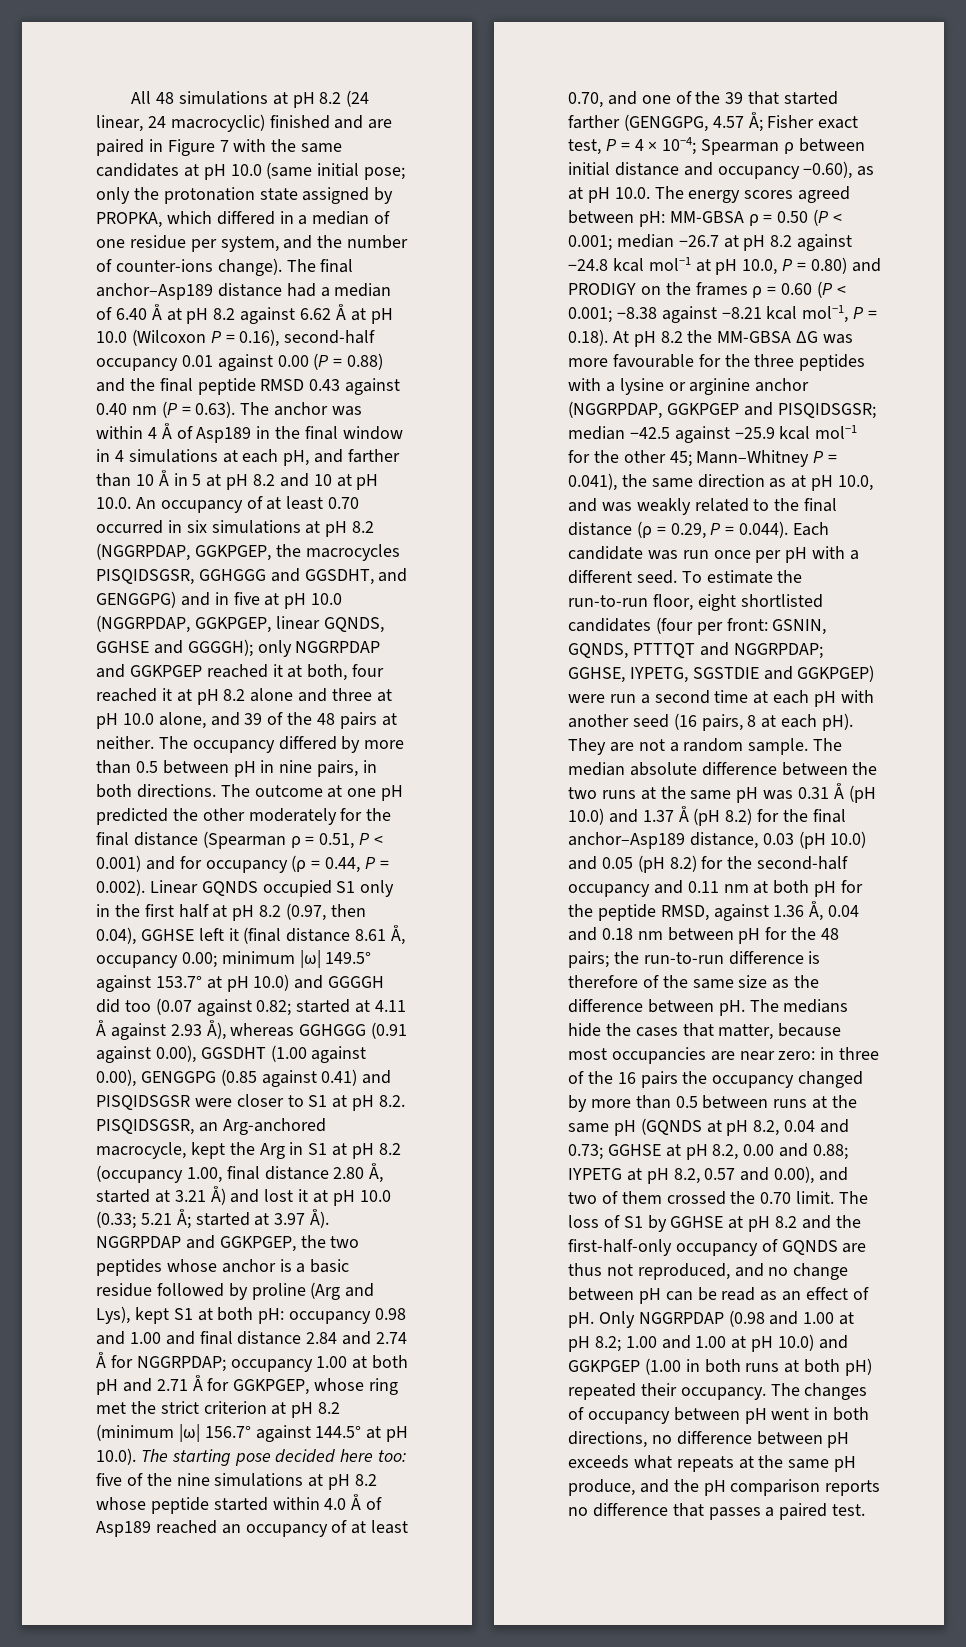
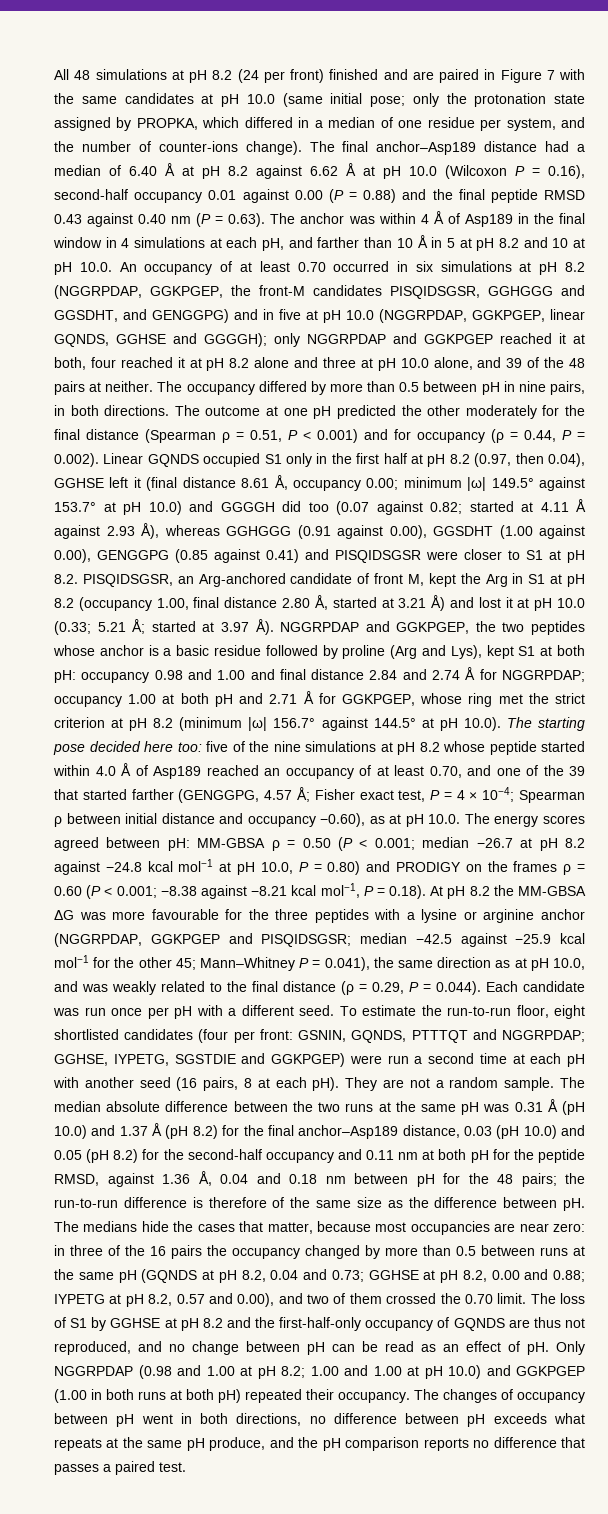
- All 48 simulations at pH 8.2 (24 linear, 24 macrocyclic) finished and are paired in Figure 7 with the same candidates at pH 10.0 (same initial pose; only the protonation state assigned by PROPKA, which differed in a median of one residue per system, and the number of counter-ions change).
+ All 48 simulations at pH 8.2 (24 per front) finished and are paired in Figure 7 with the same candidates at pH 10.0 (same initial pose; only the protonation state assigned by PROPKA, which differed in a median of one residue per system, and the number of counter-ions change).
- The final anchor–Asp189 distance had a median of 6.40 Å at pH 8.2 against 6.62 Å at pH 10.0 (Wilcoxon P = 0.16), second-half occupancy 0.01 against 0.00 (P = 0.88) and the final peptide RMSD 0.43 against 0.40 nm (P = 0.63). The anchor was within 4 Å of Asp189 in the final window in 4 simulations at each pH, and farther than 10 Å in 5 at pH 8.2 and 10 at pH 10.0. An occupancy of at least 0.70 occurred in six simulations at pH 8.2 (NGGRPDAP, GGKPGEP, the macrocycles PISQIDSGSR, GGHGGG and GGSDHT, and GENGGPG) and in five at pH 10.0 (NGGRPDAP, GGKPGEP, linear GQNDS, GGHSE and GGGGH);
+ The final anchor–Asp189 distance had a median of 6.40 Å at pH 8.2 against 6.62 Å at pH 10.0 (Wilcoxon P = 0.16), second-half occupancy 0.01 against 0.00 (P = 0.88) and the final peptide RMSD 0.43 against 0.40 nm (P = 0.63). The anchor was within 4 Å of Asp189 in the final window in 4 simulations at each pH, and farther than 10 Å in 5 at pH 8.2 and 10 at pH 10.0. An occupancy of at least 0.70 occurred in six simulations at pH 8.2 (NGGRPDAP, GGKPGEP, the front-M candidates PISQIDSGSR, GGHGGG and GGSDHT, and GENGGPG) and in five at pH 10.0 (NGGRPDAP, GGKPGEP, linear GQNDS, GGHSE and GGGGH);
- started at 4.11 Å against 2.93 Å), whereas GGHGGG (0.91 against 0.00), GGSDHT (1.00 against 0.00), GENGGPG (0.85 against 0.41) and PISQIDSGSR were closer to S1 at pH 8.2. PISQIDSGSR, an Arg-anchored macrocycle, kept the Arg in S1 at pH 8.2 (occupancy 1.00, final distance 2.80 Å, started at 3.21 Å) and lost it at pH 10.0 (0.33;
+ started at 4.11 Å against 2.93 Å), whereas GGHGGG (0.91 against 0.00), GGSDHT (1.00 against 0.00), GENGGPG (0.85 against 0.41) and PISQIDSGSR were closer to S1 at pH 8.2. PISQIDSGSR, an Arg-anchored candidate of front M, kept the Arg in S1 at pH 8.2 (occupancy 1.00, final distance 2.80 Å, started at 3.21 Å) and lost it at pH 10.0 (0.33;

